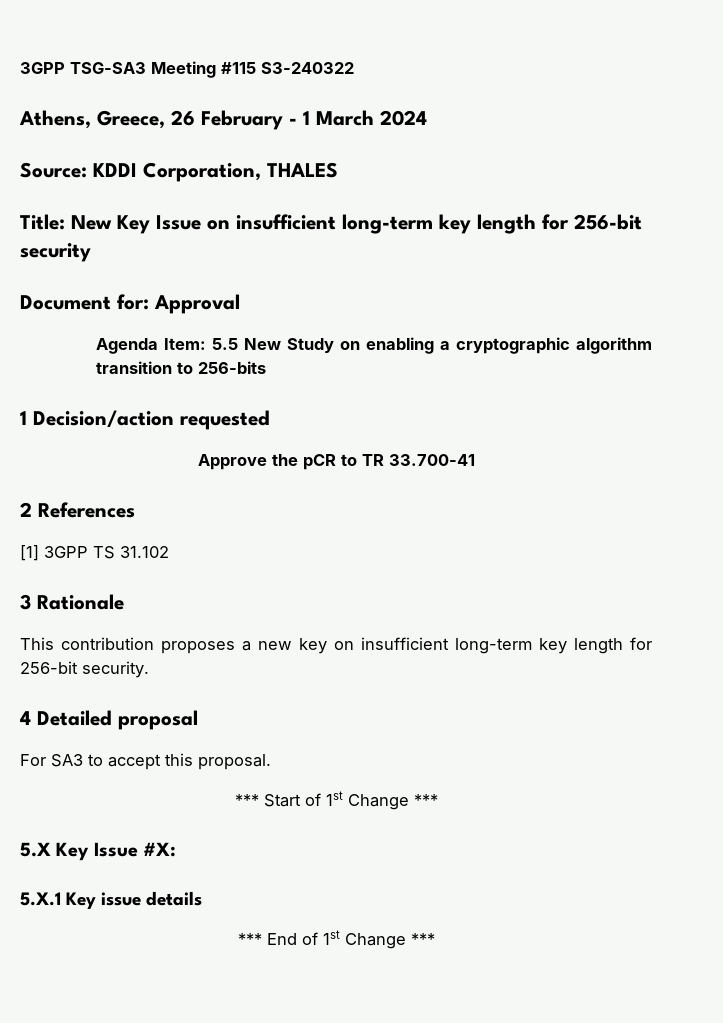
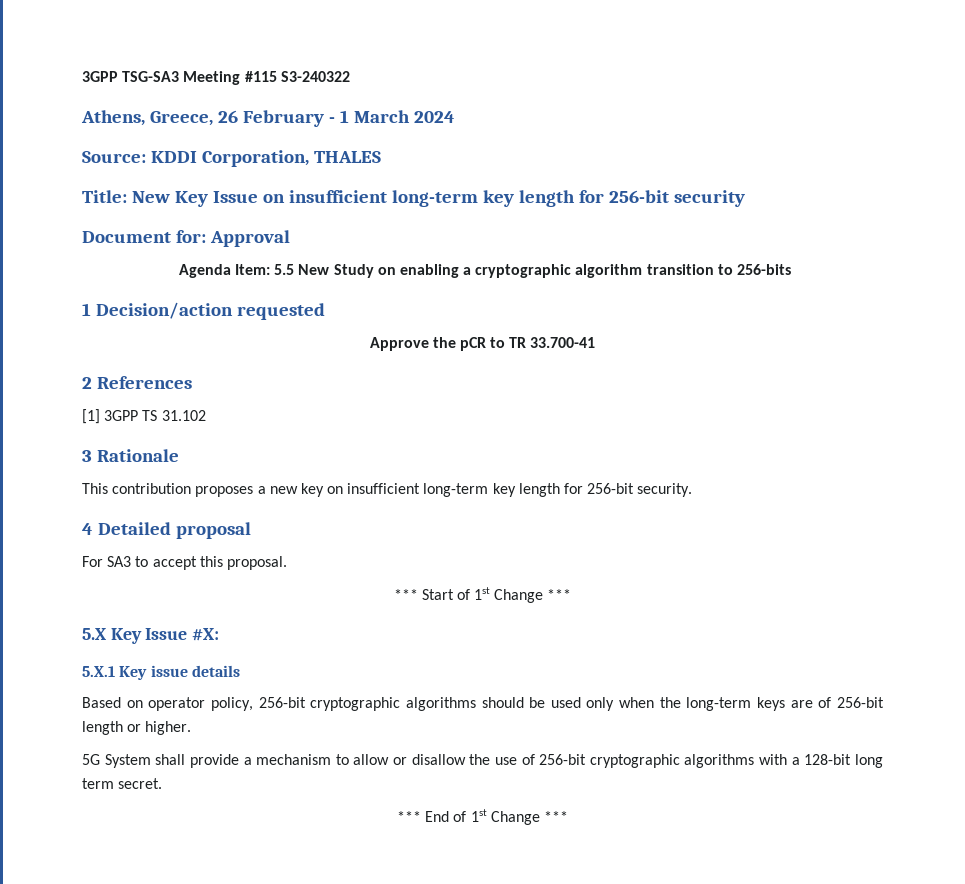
+ Based on operator policy, 256-bit cryptographic algorithms should be used only when the long-term keys are of 256-bit length or higher.
+ 5G System shall provide a mechanism to allow or disallow the use of 256-bit cryptographic algorithms with a 128-bit long term secret.

